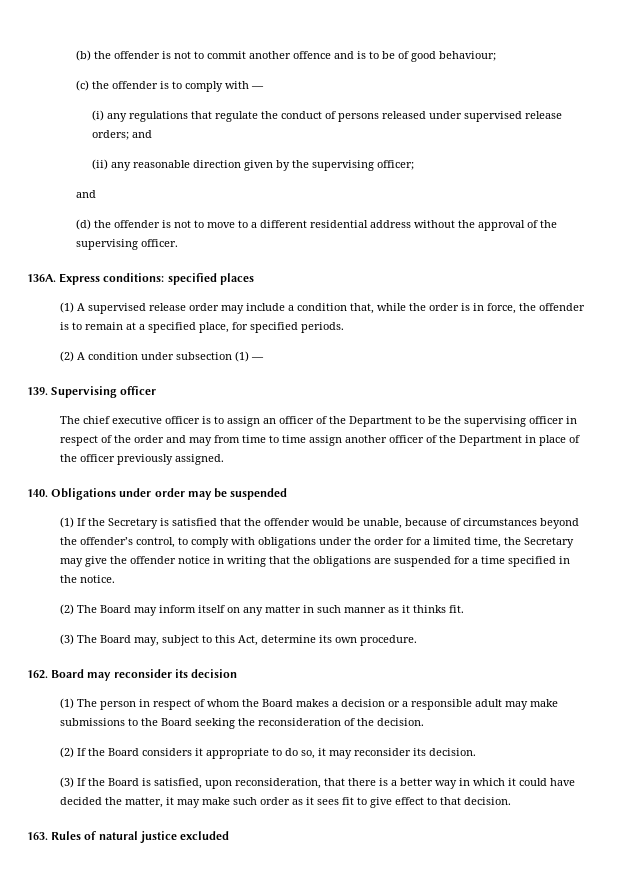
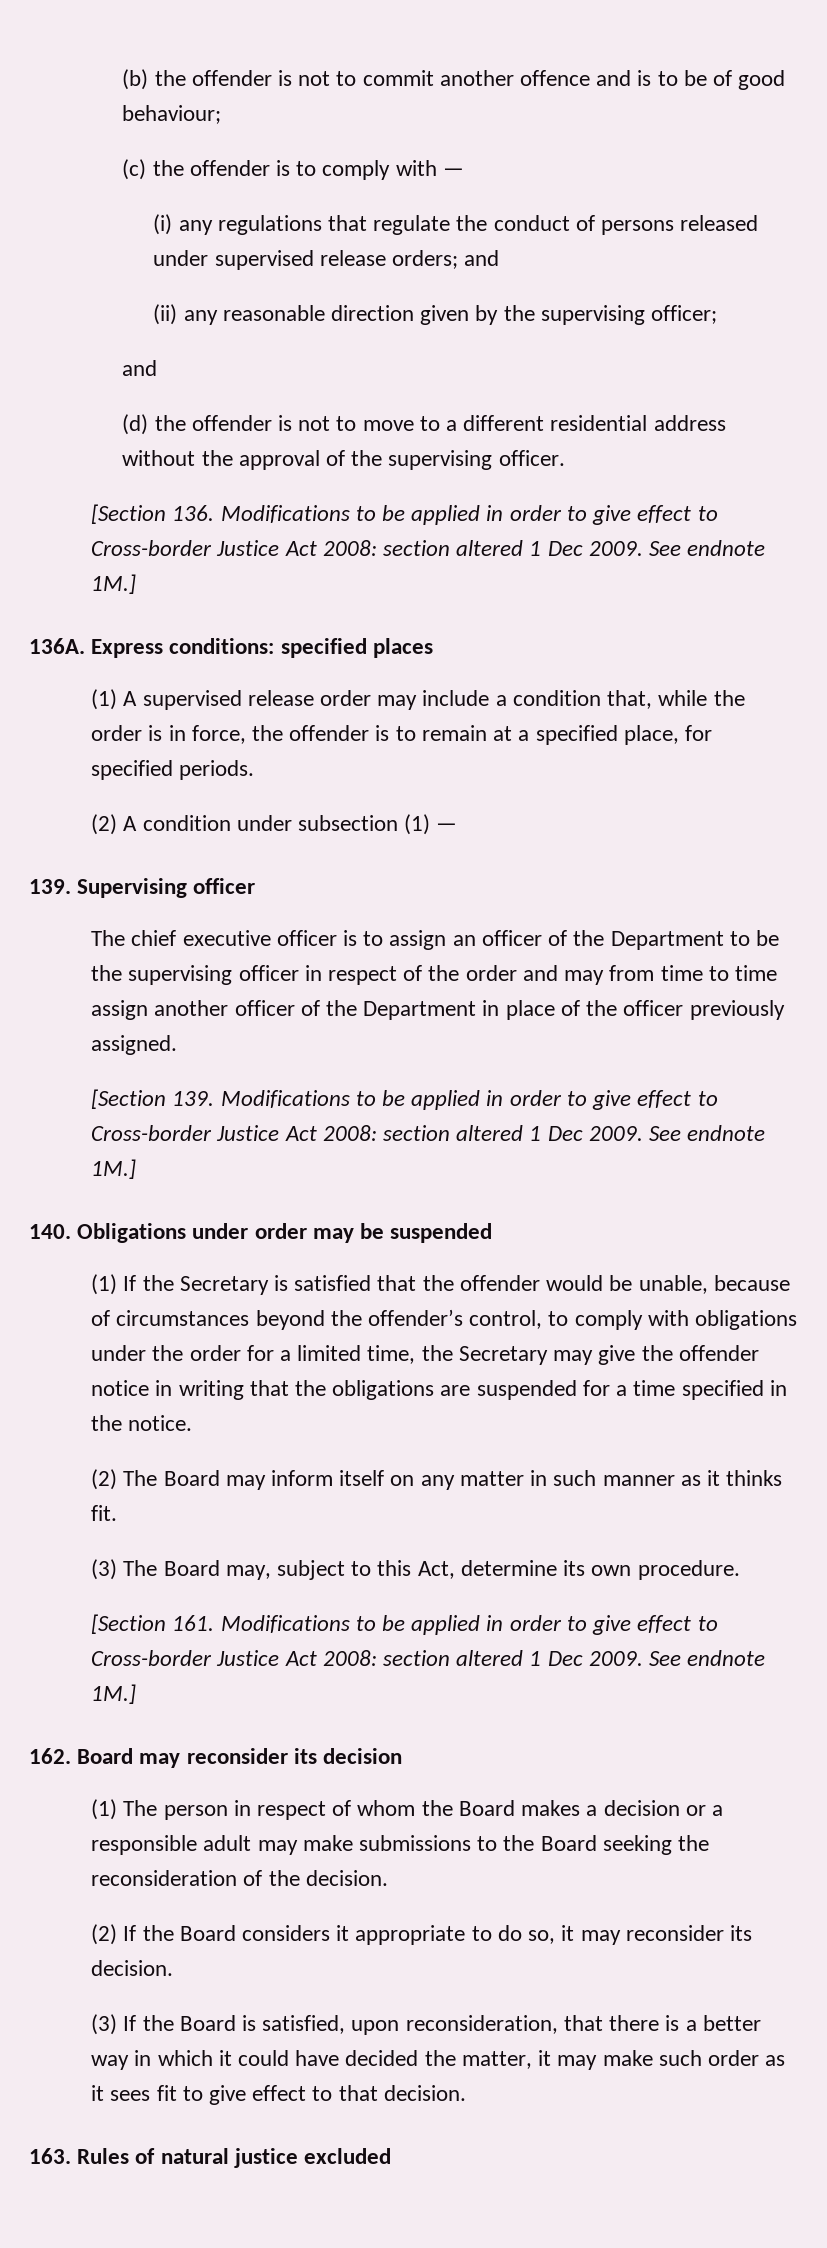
+ [Section 136. Modifications to be applied in order to give effect to Cross-border Justice Act 2008: section altered 1 Dec 2009. See endnote 1M.]
+ [Section 139. Modifications to be applied in order to give effect to Cross-border Justice Act 2008: section altered 1 Dec 2009. See endnote 1M.]
+ [Section 161. Modifications to be applied in order to give effect to Cross-border Justice Act 2008: section altered 1 Dec 2009. See endnote 1M.]

